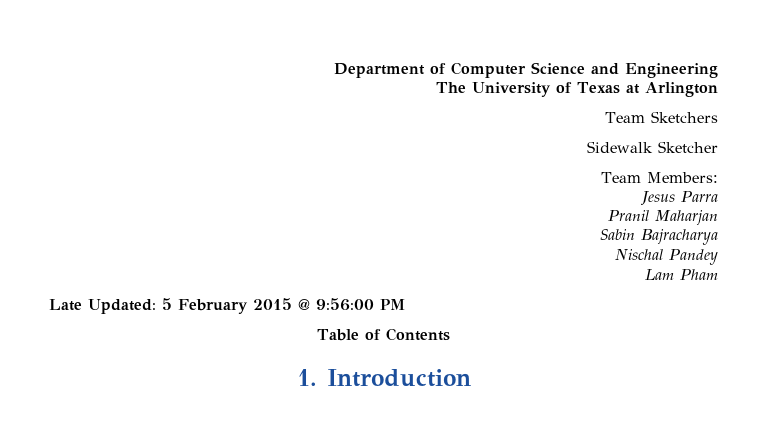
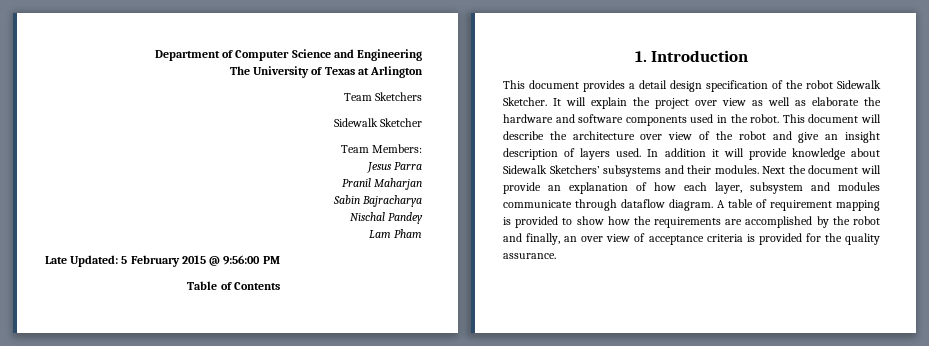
+ This document provides a detail design specification of the robot Sidewalk Sketcher. It will explain the project over view as well as elaborate the hardware and software components used in the robot. This document will describe the architecture over view of the robot and give an insight description of layers used. In addition it will provide knowledge about Sidewalk Sketchers’ subsystems and their modules. Next the document will provide an explanation of how each layer, subsystem and modules communicate through dataflow diagram. A table of requirement mapping is provided to show how the requirements are accomplished by the robot and finally, an over view of acceptance criteria is provided for the quality assurance.

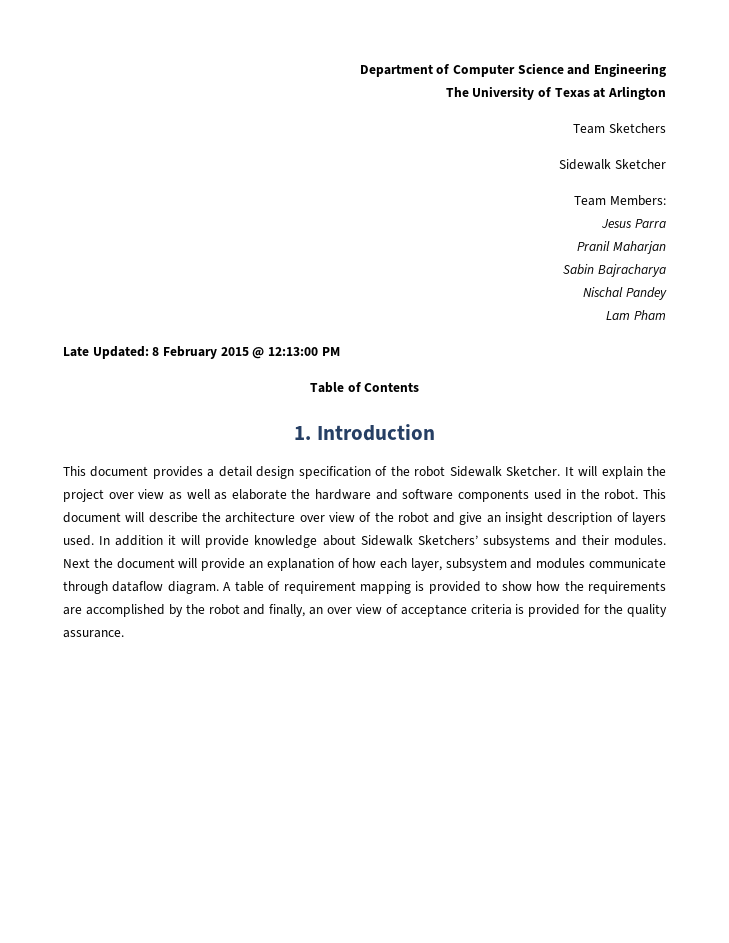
- Late Updated: 5 February 2015 @ 9:56:00 PM
+ Late Updated: 8 February 2015 @ 12:13:00 PM

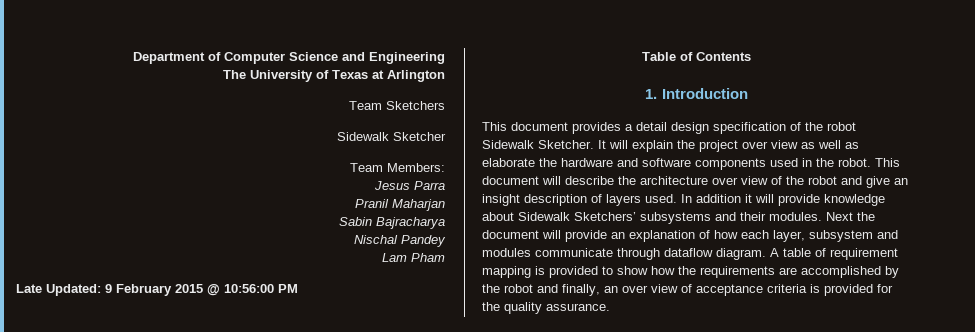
- Late Updated: 8 February 2015 @ 12:13:00 PM
+ Late Updated: 9 February 2015 @ 10:56:00 PM

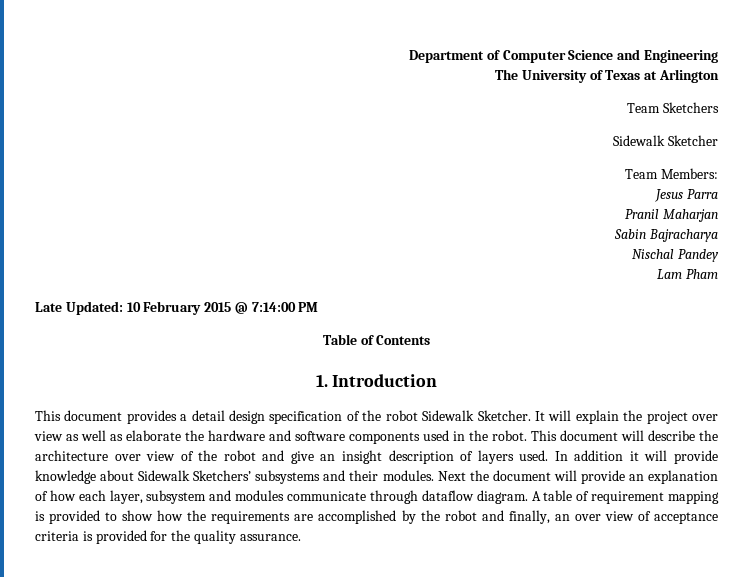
- Late Updated: 9 February 2015 @ 10:56:00 PM
+ Late Updated: 10 February 2015 @ 7:14:00 PM

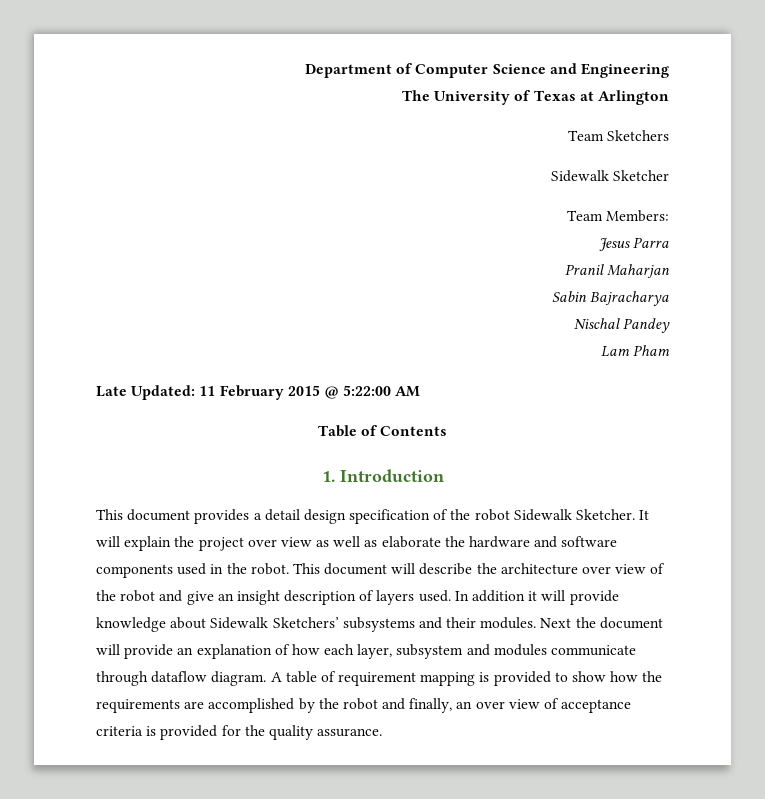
- Late Updated: 10 February 2015 @ 7:14:00 PM
+ Late Updated: 11 February 2015 @ 5:22:00 AM

